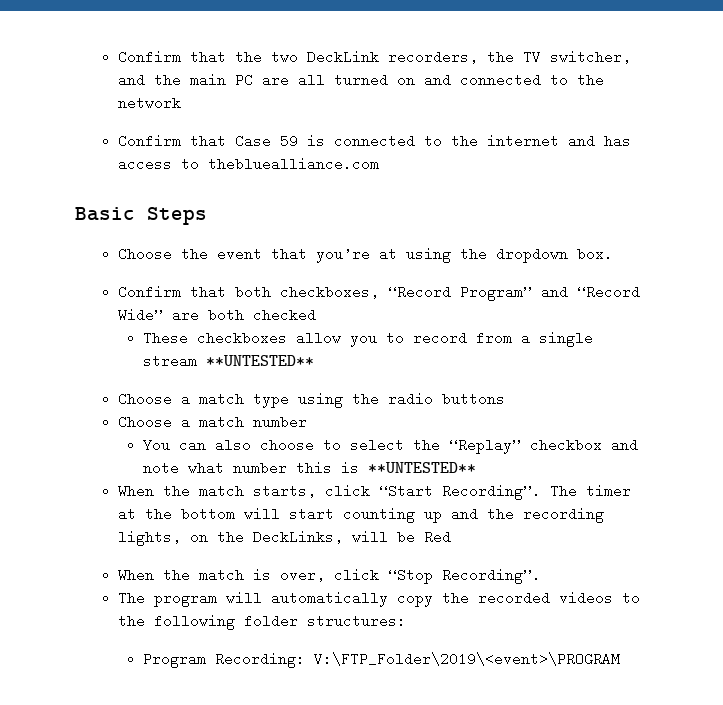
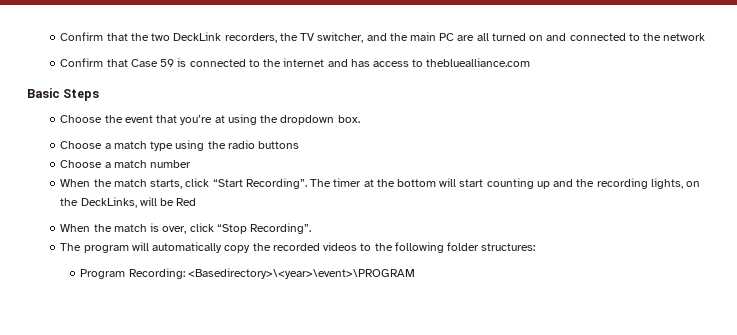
- Confirm that both checkboxes, “Record Program” and “Record Wide” are both checked
- These checkboxes allow you to record from a single stream **UNTESTED**
- You can also choose to select the “Replay” checkbox and note what number this is **UNTESTED**
- Program Recording: V:\FTP_Folder\2019\<event>\PROGRAM
+ Program Recording: <Basedirectory>\<year>\event>\PROGRAM

